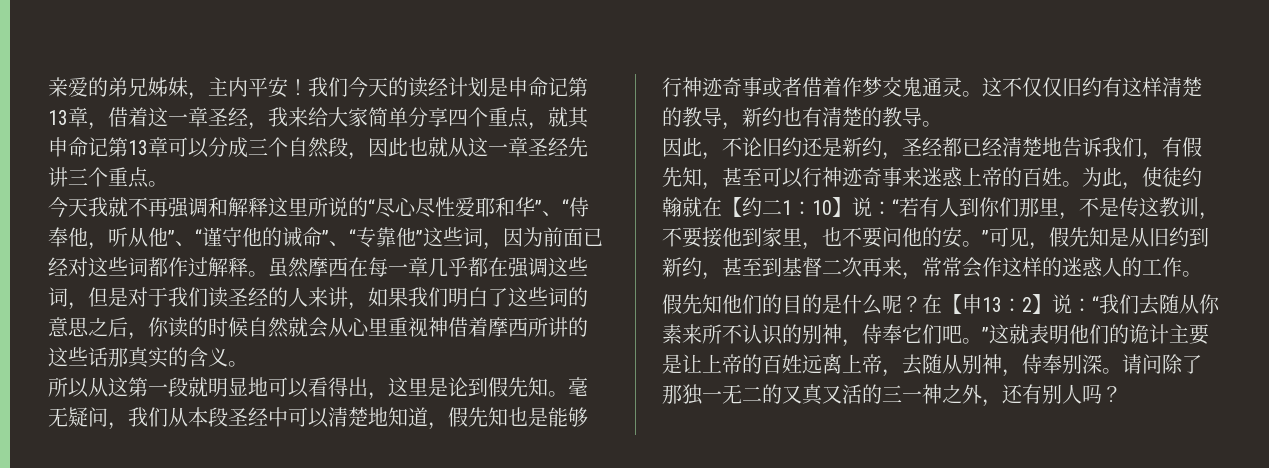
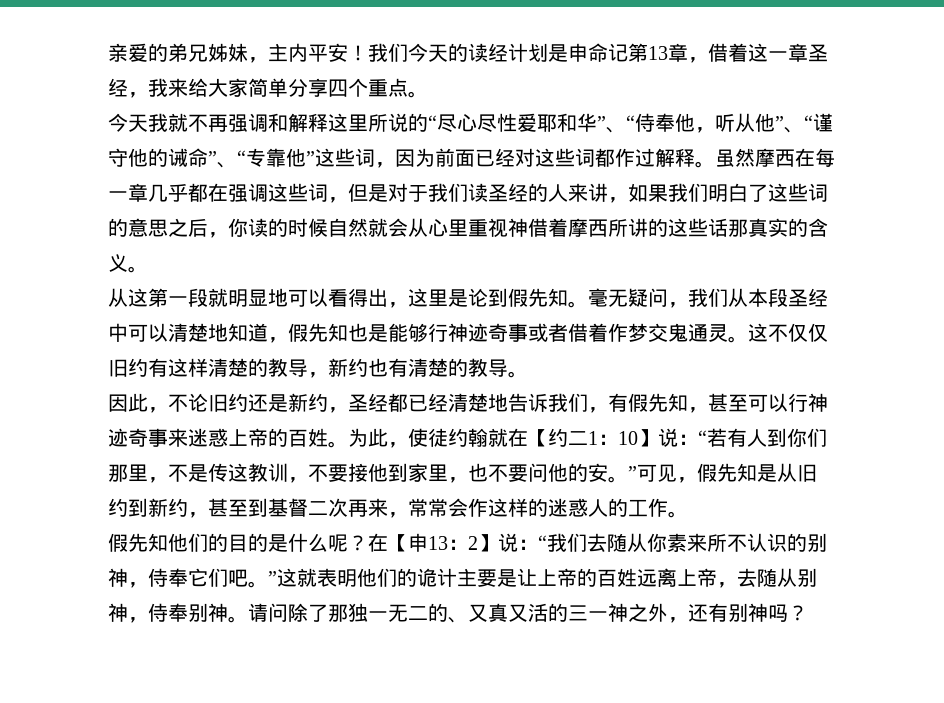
- 我们今天的读经计划是申命记第13章，借着这一章圣经，我来给大家简单分享四个重点，就其申命记第13章可以分成三个自然段，因此也就从这一章圣经先讲三个重点。
+ 我们今天的读经计划是申命记第13章，借着这一章圣经，我来给大家简单分享四个重点。
- 所以从这第一段就明显地可以看得出，这里是论到假先知。
+ 从这第一段就明显地可以看得出，这里是论到假先知。
- 在【申13：2】说：“我们去随从你素来所不认识的别神，侍奉它们吧。”这就表明他们的诡计主要是让上帝的百姓远离上帝，去随从别神，侍奉别深。
+ 在【申13：2】说：“我们去随从你素来所不认识的别神，侍奉它们吧。”这就表明他们的诡计主要是让上帝的百姓远离上帝，去随从别神，侍奉别神。
- 请问除了那独一无二的又真又活的三一神之外，还有别人吗？
+ 请问除了那独一无二的、又真又活的三一神之外，还有别神吗？

